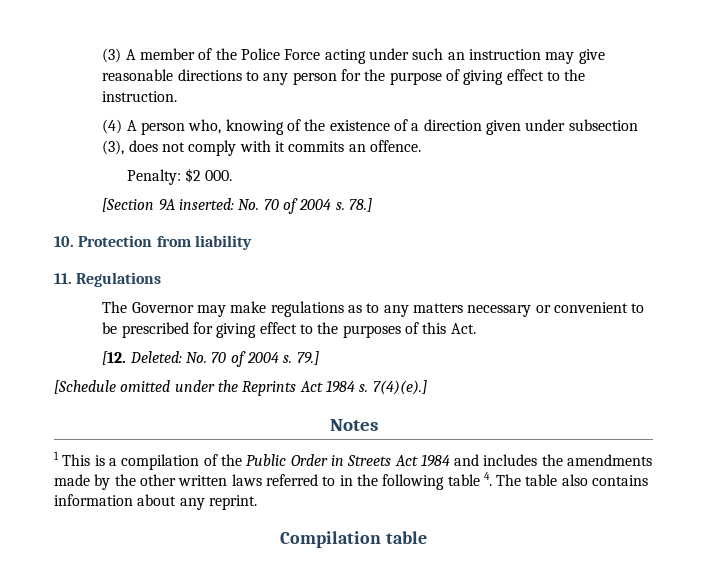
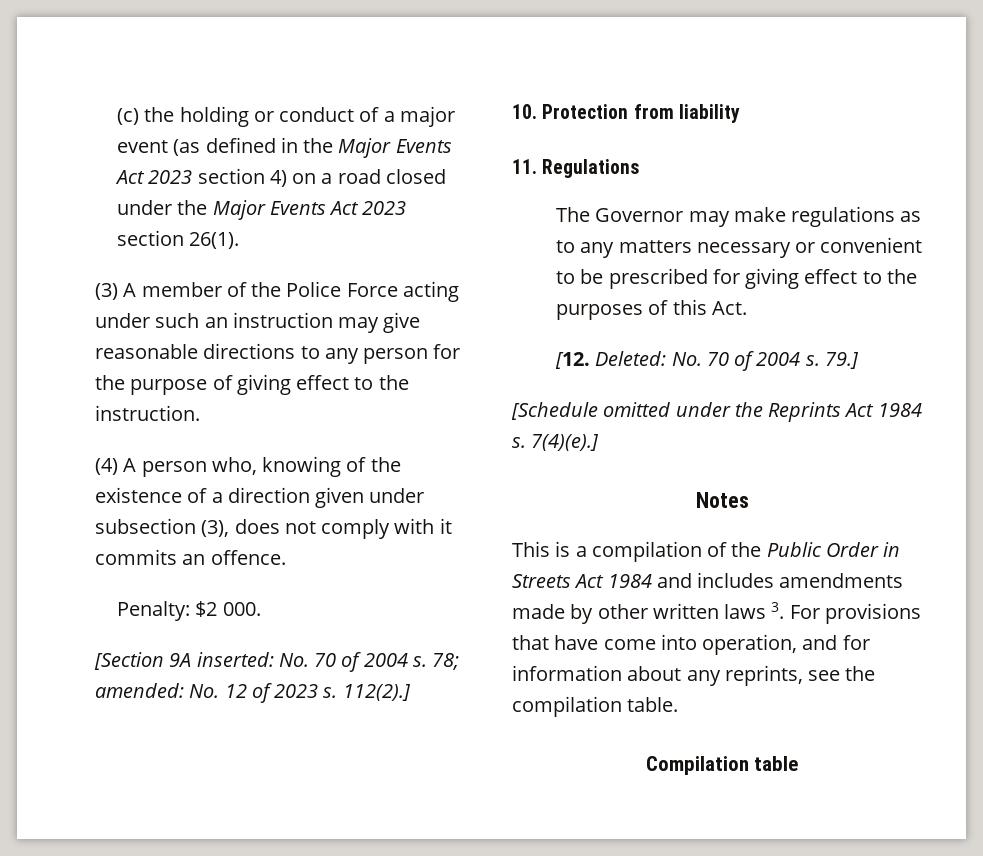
+ (c) the holding or conduct of a major event (as defined in the Major Events Act 2023 section 4) on a road closed under the Major Events Act 2023 section 26(1).
- 78.]
+ 78; amended: No. 12 of 2023 s. 112(2).]
- 1 This is a compilation of the Public Order in Streets Act 1984 and includes the amendments made by the other written laws referred to in the following table 4. The table also contains information about any reprint.
+ This is a compilation of the Public Order in Streets Act 1984 and includes amendments made by other written laws 3. For provisions that have come into operation, and for information about any reprints, see the compilation table.

